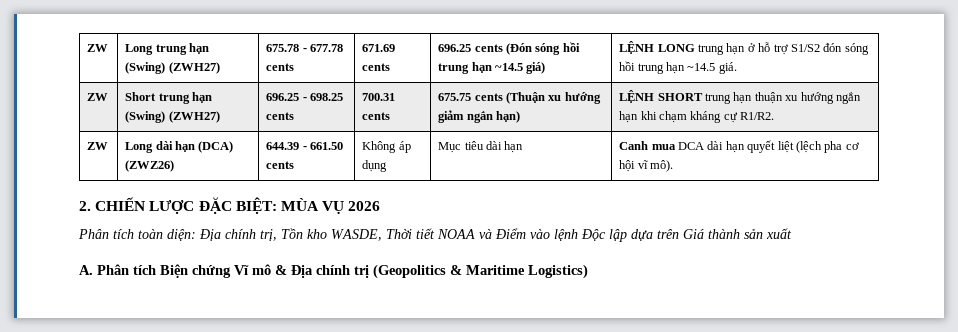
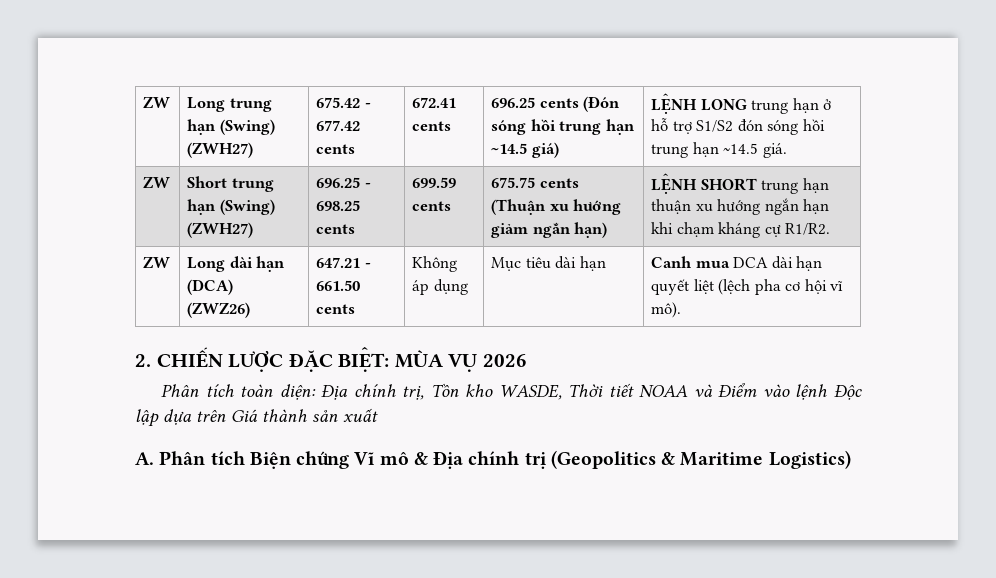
- ZW | Long trung hạn (Swing) (ZWH27) | 675.78 - 677.78 cents | 671.69 cents | 696.25 cents (Đón sóng hồi trung hạn ~14.5 giá) | LỆNH LONG trung hạn ở hỗ trợ S1/S2 đón sóng hồi trung hạn ~14.5 giá.
+ ZW | Long trung hạn (Swing) (ZWH27) | 675.42 - 677.42 cents | 672.41 cents | 696.25 cents (Đón sóng hồi trung hạn ~14.5 giá) | LỆNH LONG trung hạn ở hỗ trợ S1/S2 đón sóng hồi trung hạn ~14.5 giá.
- ZW | Short trung hạn (Swing) (ZWH27) | 696.25 - 698.25 cents | 700.31 cents | 675.75 cents (Thuận xu hướng giảm ngắn hạn) | LỆNH SHORT trung hạn thuận xu hướng ngắn hạn khi chạm kháng cự R1/R2.
+ ZW | Short trung hạn (Swing) (ZWH27) | 696.25 - 698.25 cents | 699.59 cents | 675.75 cents (Thuận xu hướng giảm ngắn hạn) | LỆNH SHORT trung hạn thuận xu hướng ngắn hạn khi chạm kháng cự R1/R2.
- ZW | Long dài hạn (DCA) (ZWZ26) | 644.39 - 661.50 cents | Không áp dụng | Mục tiêu dài hạn | Canh mua DCA dài hạn quyết liệt (lệch pha cơ hội vĩ mô).
+ ZW | Long dài hạn (DCA) (ZWZ26) | 647.21 - 661.50 cents | Không áp dụng | Mục tiêu dài hạn | Canh mua DCA dài hạn quyết liệt (lệch pha cơ hội vĩ mô).

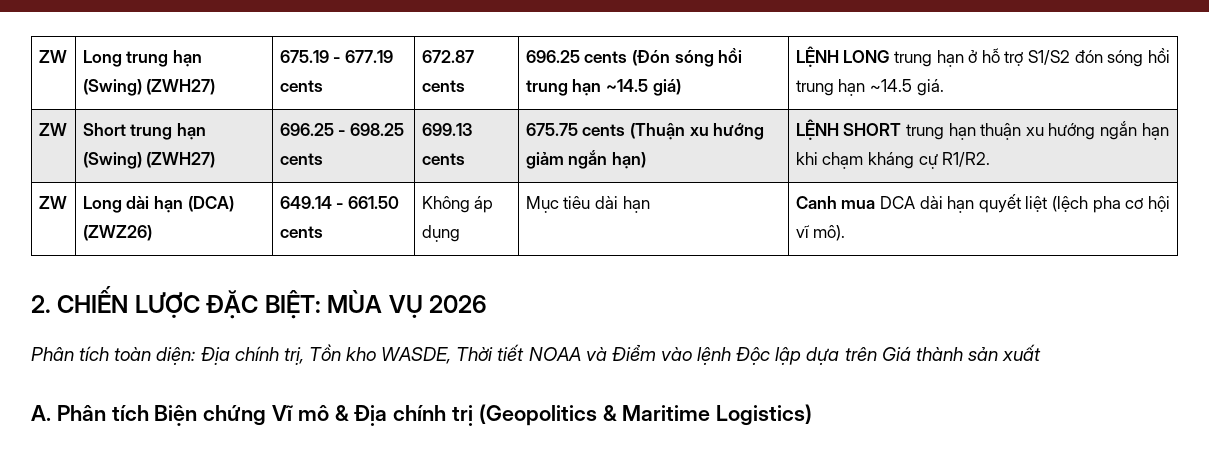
- ZW | Long trung hạn (Swing) (ZWH27) | 675.42 - 677.42 cents | 672.41 cents | 696.25 cents (Đón sóng hồi trung hạn ~14.5 giá) | LỆNH LONG trung hạn ở hỗ trợ S1/S2 đón sóng hồi trung hạn ~14.5 giá.
+ ZW | Long trung hạn (Swing) (ZWH27) | 675.19 - 677.19 cents | 672.87 cents | 696.25 cents (Đón sóng hồi trung hạn ~14.5 giá) | LỆNH LONG trung hạn ở hỗ trợ S1/S2 đón sóng hồi trung hạn ~14.5 giá.
- ZW | Short trung hạn (Swing) (ZWH27) | 696.25 - 698.25 cents | 699.59 cents | 675.75 cents (Thuận xu hướng giảm ngắn hạn) | LỆNH SHORT trung hạn thuận xu hướng ngắn hạn khi chạm kháng cự R1/R2.
+ ZW | Short trung hạn (Swing) (ZWH27) | 696.25 - 698.25 cents | 699.13 cents | 675.75 cents (Thuận xu hướng giảm ngắn hạn) | LỆNH SHORT trung hạn thuận xu hướng ngắn hạn khi chạm kháng cự R1/R2.
- ZW | Long dài hạn (DCA) (ZWZ26) | 647.21 - 661.50 cents | Không áp dụng | Mục tiêu dài hạn | Canh mua DCA dài hạn quyết liệt (lệch pha cơ hội vĩ mô).
+ ZW | Long dài hạn (DCA) (ZWZ26) | 649.14 - 661.50 cents | Không áp dụng | Mục tiêu dài hạn | Canh mua DCA dài hạn quyết liệt (lệch pha cơ hội vĩ mô).

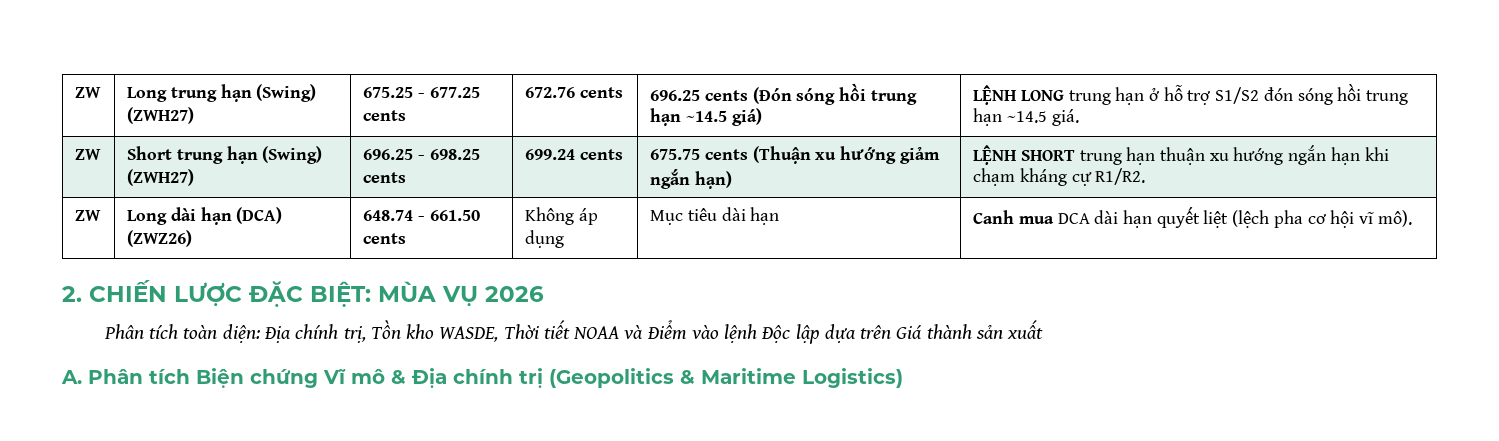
- ZW | Long trung hạn (Swing) (ZWH27) | 675.19 - 677.19 cents | 672.87 cents | 696.25 cents (Đón sóng hồi trung hạn ~14.5 giá) | LỆNH LONG trung hạn ở hỗ trợ S1/S2 đón sóng hồi trung hạn ~14.5 giá.
+ ZW | Long trung hạn (Swing) (ZWH27) | 675.25 - 677.25 cents | 672.76 cents | 696.25 cents (Đón sóng hồi trung hạn ~14.5 giá) | LỆNH LONG trung hạn ở hỗ trợ S1/S2 đón sóng hồi trung hạn ~14.5 giá.
- ZW | Short trung hạn (Swing) (ZWH27) | 696.25 - 698.25 cents | 699.13 cents | 675.75 cents (Thuận xu hướng giảm ngắn hạn) | LỆNH SHORT trung hạn thuận xu hướng ngắn hạn khi chạm kháng cự R1/R2.
+ ZW | Short trung hạn (Swing) (ZWH27) | 696.25 - 698.25 cents | 699.24 cents | 675.75 cents (Thuận xu hướng giảm ngắn hạn) | LỆNH SHORT trung hạn thuận xu hướng ngắn hạn khi chạm kháng cự R1/R2.
- ZW | Long dài hạn (DCA) (ZWZ26) | 649.14 - 661.50 cents | Không áp dụng | Mục tiêu dài hạn | Canh mua DCA dài hạn quyết liệt (lệch pha cơ hội vĩ mô).
+ ZW | Long dài hạn (DCA) (ZWZ26) | 648.74 - 661.50 cents | Không áp dụng | Mục tiêu dài hạn | Canh mua DCA dài hạn quyết liệt (lệch pha cơ hội vĩ mô).

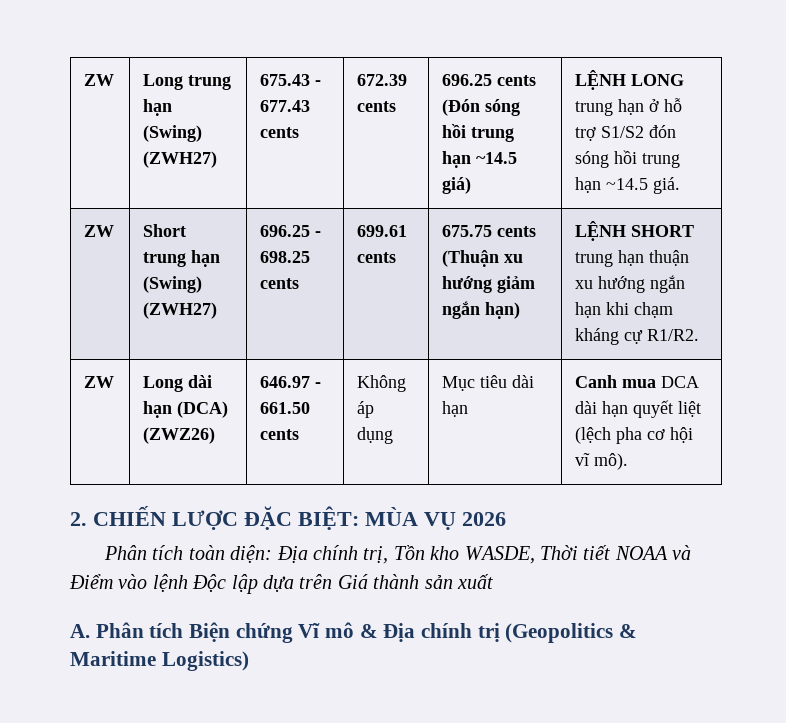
- ZW | Long trung hạn (Swing) (ZWH27) | 675.25 - 677.25 cents | 672.76 cents | 696.25 cents (Đón sóng hồi trung hạn ~14.5 giá) | LỆNH LONG trung hạn ở hỗ trợ S1/S2 đón sóng hồi trung hạn ~14.5 giá.
+ ZW | Long trung hạn (Swing) (ZWH27) | 675.43 - 677.43 cents | 672.39 cents | 696.25 cents (Đón sóng hồi trung hạn ~14.5 giá) | LỆNH LONG trung hạn ở hỗ trợ S1/S2 đón sóng hồi trung hạn ~14.5 giá.
- ZW | Short trung hạn (Swing) (ZWH27) | 696.25 - 698.25 cents | 699.24 cents | 675.75 cents (Thuận xu hướng giảm ngắn hạn) | LỆNH SHORT trung hạn thuận xu hướng ngắn hạn khi chạm kháng cự R1/R2.
+ ZW | Short trung hạn (Swing) (ZWH27) | 696.25 - 698.25 cents | 699.61 cents | 675.75 cents (Thuận xu hướng giảm ngắn hạn) | LỆNH SHORT trung hạn thuận xu hướng ngắn hạn khi chạm kháng cự R1/R2.
- ZW | Long dài hạn (DCA) (ZWZ26) | 648.74 - 661.50 cents | Không áp dụng | Mục tiêu dài hạn | Canh mua DCA dài hạn quyết liệt (lệch pha cơ hội vĩ mô).
+ ZW | Long dài hạn (DCA) (ZWZ26) | 646.97 - 661.50 cents | Không áp dụng | Mục tiêu dài hạn | Canh mua DCA dài hạn quyết liệt (lệch pha cơ hội vĩ mô).

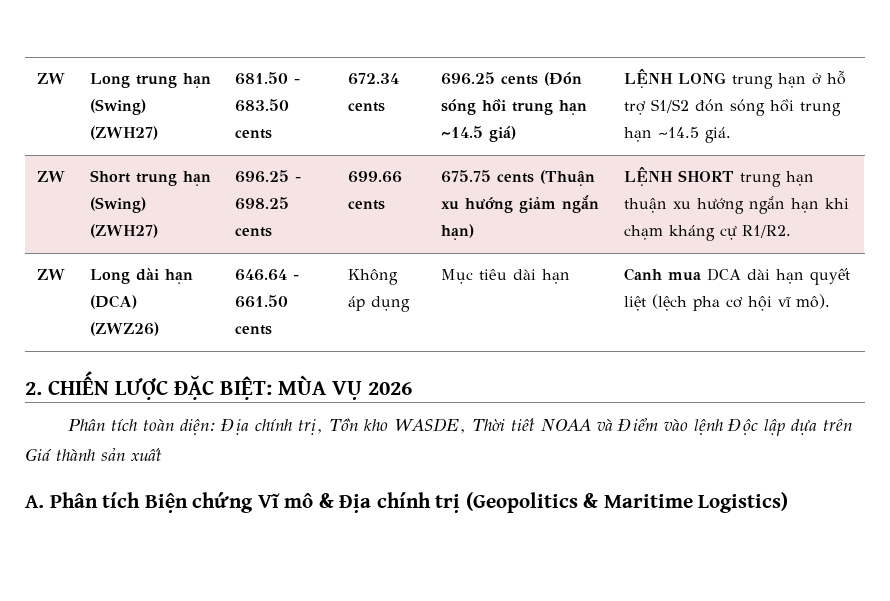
- ZW | Long trung hạn (Swing) (ZWH27) | 675.43 - 677.43 cents | 672.39 cents | 696.25 cents (Đón sóng hồi trung hạn ~14.5 giá) | LỆNH LONG trung hạn ở hỗ trợ S1/S2 đón sóng hồi trung hạn ~14.5 giá.
+ ZW | Long trung hạn (Swing) (ZWH27) | 681.50 - 683.50 cents | 672.34 cents | 696.25 cents (Đón sóng hồi trung hạn ~14.5 giá) | LỆNH LONG trung hạn ở hỗ trợ S1/S2 đón sóng hồi trung hạn ~14.5 giá.
- ZW | Short trung hạn (Swing) (ZWH27) | 696.25 - 698.25 cents | 699.61 cents | 675.75 cents (Thuận xu hướng giảm ngắn hạn) | LỆNH SHORT trung hạn thuận xu hướng ngắn hạn khi chạm kháng cự R1/R2.
+ ZW | Short trung hạn (Swing) (ZWH27) | 696.25 - 698.25 cents | 699.66 cents | 675.75 cents (Thuận xu hướng giảm ngắn hạn) | LỆNH SHORT trung hạn thuận xu hướng ngắn hạn khi chạm kháng cự R1/R2.
- ZW | Long dài hạn (DCA) (ZWZ26) | 646.97 - 661.50 cents | Không áp dụng | Mục tiêu dài hạn | Canh mua DCA dài hạn quyết liệt (lệch pha cơ hội vĩ mô).
+ ZW | Long dài hạn (DCA) (ZWZ26) | 646.64 - 661.50 cents | Không áp dụng | Mục tiêu dài hạn | Canh mua DCA dài hạn quyết liệt (lệch pha cơ hội vĩ mô).

